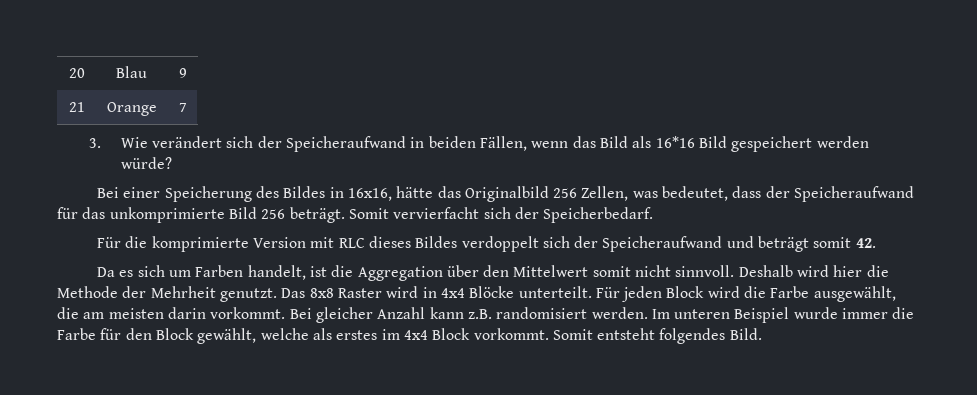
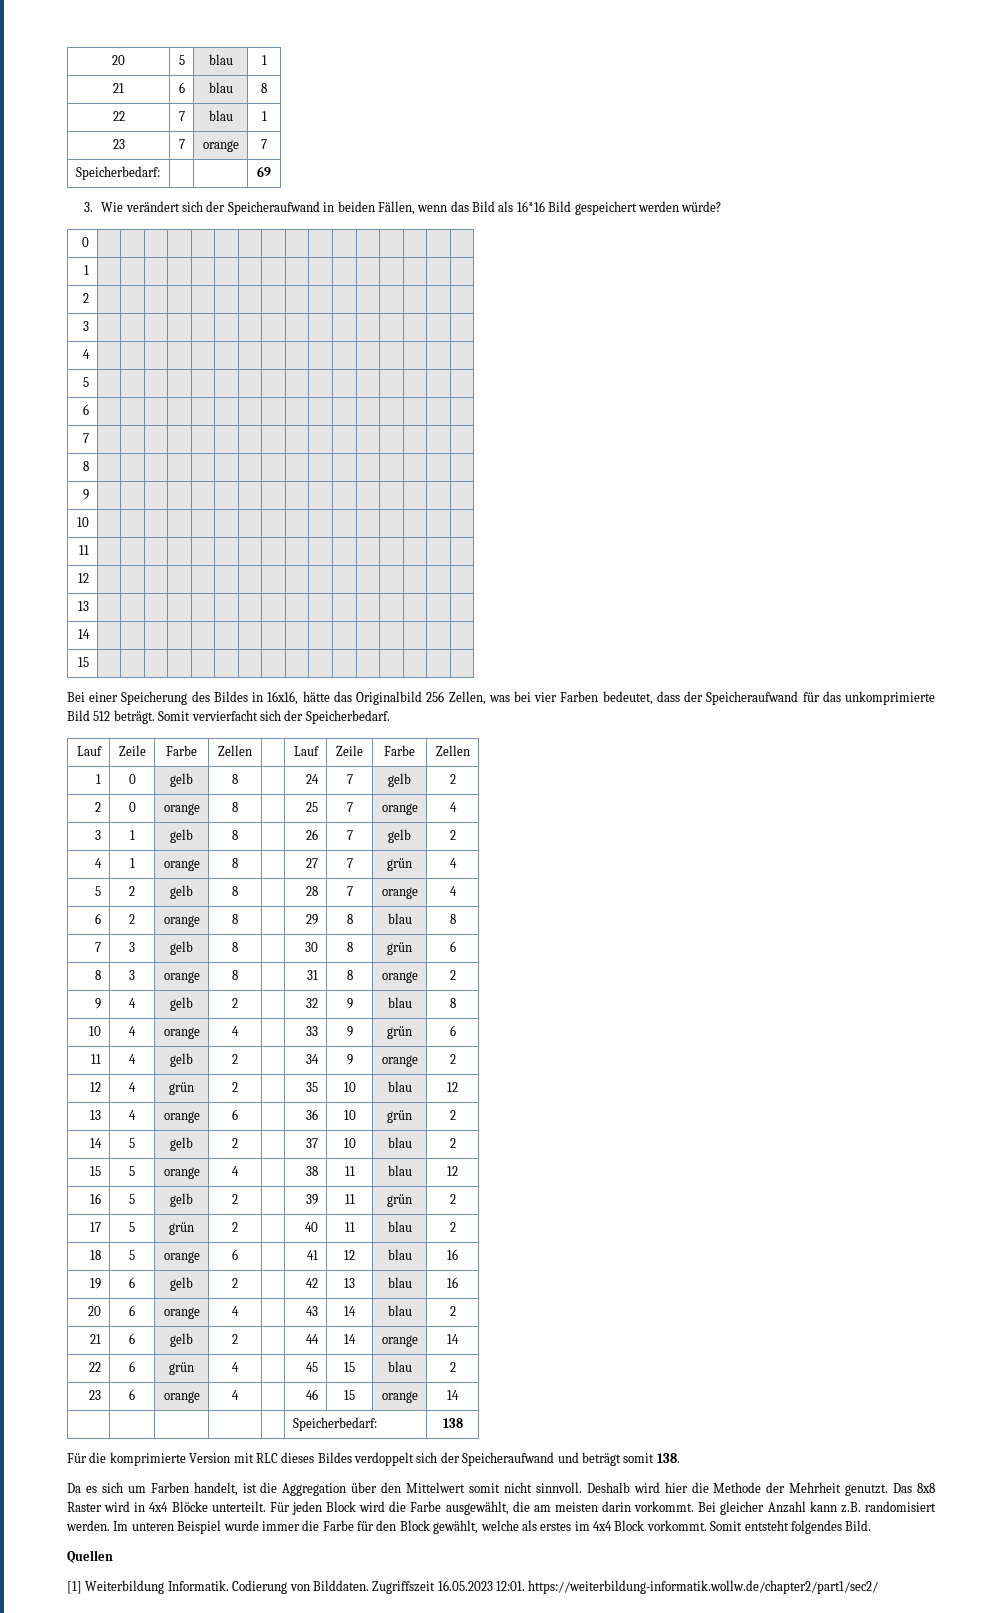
- 20 | Blau | 9
- 21 | Orange | 7
+ 20 | 5 | blau | 1
+ 21 | 6 | blau | 8
+ 22 | 7 | blau | 1
+ 23 | 7 | orange | 7
+ Speicherbedarf: | | | 69
+ 0 | | | | | | | | | | | | | | | |
+ 1 | | | | | | | | | | | | | | | |
+ 2 | | | | | | | | | | | | | | | |
+ 3 | | | | | | | | | | | | | | | |
+ 4 | | | | | | | | | | | | | | | |
+ 5 | | | | | | | | | | | | | | | |
+ 6 | | | | | | | | | | | | | | | |
+ 7 | | | | | | | | | | | | | | | |
+ 8 | | | | | | | | | | | | | | | |
+ 9 | | | | | | | | | | | | | | | |
+ 10 | | | | | | | | | | | | | | | |
+ 11 | | | | | | | | | | | | | | | |
+ 12 | | | | | | | | | | | | | | | |
+ 13 | | | | | | | | | | | | | | | |
+ 14 | | | | | | | | | | | | | | | |
+ 15 | | | | | | | | | | | | | | | |
- Bei einer Speicherung des Bildes in 16x16, hätte das Originalbild 256 Zellen, was bedeutet, dass der Speicheraufwand für das unkomprimierte Bild 256 beträgt.
+ Bei einer Speicherung des Bildes in 16x16, hätte das Originalbild 256 Zellen, was bei vier Farben bedeutet, dass der Speicheraufwand für das unkomprimierte Bild 512 beträgt.
+ Lauf | Zeile | Farbe | Zellen | | Lauf | Zeile | Farbe | Zellen
+ 1 | 0 | gelb | 8 | | 24 | 7 | gelb | 2
+ 2 | 0 | orange | 8 | | 25 | 7 | orange | 4
+ 3 | 1 | gelb | 8 | | 26 | 7 | gelb | 2
+ 4 | 1 | orange | 8 | | 27 | 7 | grün | 4
+ 5 | 2 | gelb | 8 | | 28 | 7 | orange | 4
+ 6 | 2 | orange | 8 | | 29 | 8 | blau | 8
+ 7 | 3 | gelb | 8 | | 30 | 8 | grün | 6
+ 8 | 3 | orange | 8 | | 31 | 8 | orange | 2
+ 9 | 4 | gelb | 2 | | 32 | 9 | blau | 8
+ 10 | 4 | orange | 4 | | 33 | 9 | grün | 6
+ 11 | 4 | gelb | 2 | | 34 | 9 | orange | 2
+ 12 | 4 | grün | 2 | | 35 | 10 | blau | 12
+ 13 | 4 | orange | 6 | | 36 | 10 | grün | 2
+ 14 | 5 | gelb | 2 | | 37 | 10 | blau | 2
+ 15 | 5 | orange | 4 | | 38 | 11 | blau | 12
+ 16 | 5 | gelb | 2 | | 39 | 11 | grün | 2
+ 17 | 5 | grün | 2 | | 40 | 11 | blau | 2
+ 18 | 5 | orange | 6 | | 41 | 12 | blau | 16
+ 19 | 6 | gelb | 2 | | 42 | 13 | blau | 16
+ 20 | 6 | orange | 4 | | 43 | 14 | blau | 2
+ 21 | 6 | gelb | 2 | | 44 | 14 | orange | 14
+ 22 | 6 | grün | 4 | | 45 | 15 | blau | 2
+ 23 | 6 | orange | 4 | | 46 | 15 | orange | 14
+ | | | | | Speicherbedarf: | 138
- Für die komprimierte Version mit RLC dieses Bildes verdoppelt sich der Speicheraufwand und beträgt somit 42.
+ Für die komprimierte Version mit RLC dieses Bildes verdoppelt sich der Speicheraufwand und beträgt somit 138.
+ Quellen
+ [1] Weiterbildung Informatik. Codierung von Bilddaten. Zugriffszeit 16.05.2023 12:01. https://weiterbildung-informatik.wollw.de/chapter2/part1/sec2/

